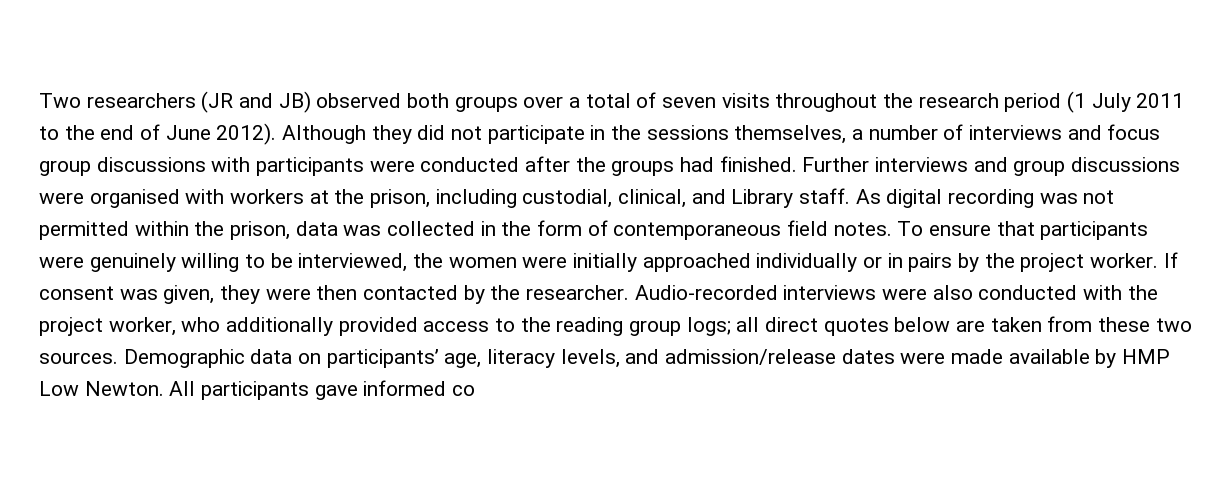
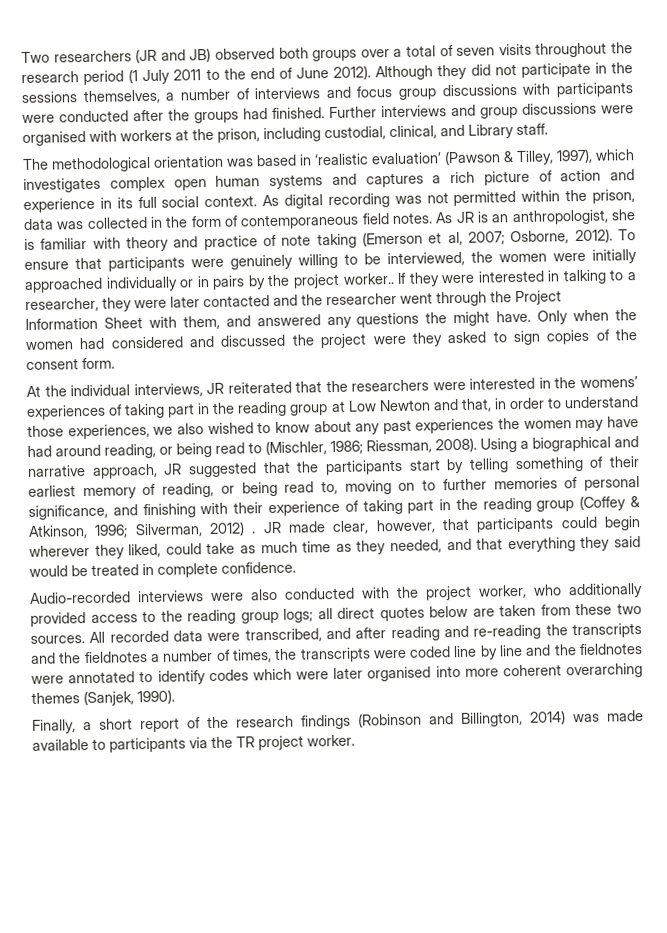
- Further interviews and group discussions were organised with workers at the prison, including custodial, clinical, and Library staff. As digital recording was not permitted within the prison, data was collected in the form of contemporaneous field notes.
+ Further interviews and group discussions were organised with workers at the prison, including custodial, clinical, and Library staff.
+ The methodological orientation was based in ‘realistic evaluation’ (Pawson & Tilley, 1997), which investigates complex open human systems and captures a rich picture of action and experience in its full social context. As digital recording was not permitted within the prison, data was collected in the form of contemporaneous field notes.
+ As JR is an anthropologist, she is familiar with theory and practice of note taking (Emerson et al, 2007; Osborne, 2012).
- To ensure that participants were genuinely willing to be interviewed, the women were initially approached individually or in pairs by the project worker. If consent was given, they were then contacted by the researcher. Audio-recorded interviews were also conducted with the project worker, who additionally provided access to the reading group logs; all direct quotes below are taken from these two sources.
+ To ensure that participants were genuinely willing to be interviewed, the women were initially approached individually or in pairs by the project worker.. If they were interested in talking to a researcher, they were later contacted and the researcher went through the Project Information Sheet with them, and answered any questions the might have. Only when the women had considered and discussed the project were they asked to sign copies of the consent form.
+ At the individual interviews, JR reiterated that the researchers were interested in the womens’ experiences of taking part in the reading group at Low Newton and that, in order to understand those experiences, we also wished to know about any past experiences the women may have had around reading, or being read to (Mischler, 1986; Riessman, 2008). Using a biographical and narrative approach, JR suggested that the participants start by telling something of their earliest memory of reading, or being read to, moving on to further memories of personal significance, and finishing with their experience of taking part in the reading group (Coffey & Atkinson, 1996; Silverman, 2012) . JR made clear, however, that participants could begin wherever they liked, could take as much time as they needed, and that everything they said would be treated in complete confidence.
+ Audio-recorded interviews were also conducted with the project worker, who additionally provided access to the reading group logs; all direct quotes below are taken from these two sources.
- Demographic data on participants’ age, literacy levels, and admission/release dates were made available by HMP Low Newton. All participants gave informed co
+ All recorded data were transcribed, and after reading and re-reading the transcripts and the fieldnotes a number of times, the transcripts were coded line by line and the fieldnotes were annotated to identify codes which were later organised into more coherent overarching themes (Sanjek, 1990).
+ Finally, a short report of the research findings (Robinson and Billington, 2014) was made available to participants via the TR project worker.

